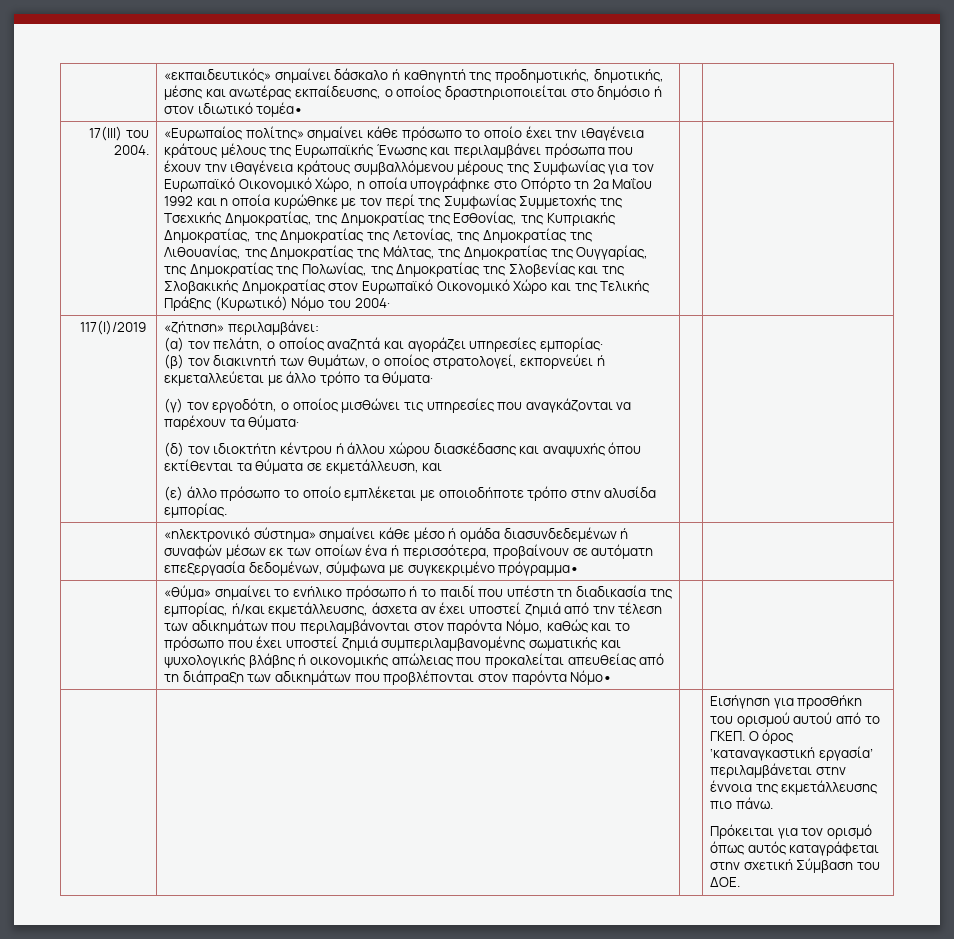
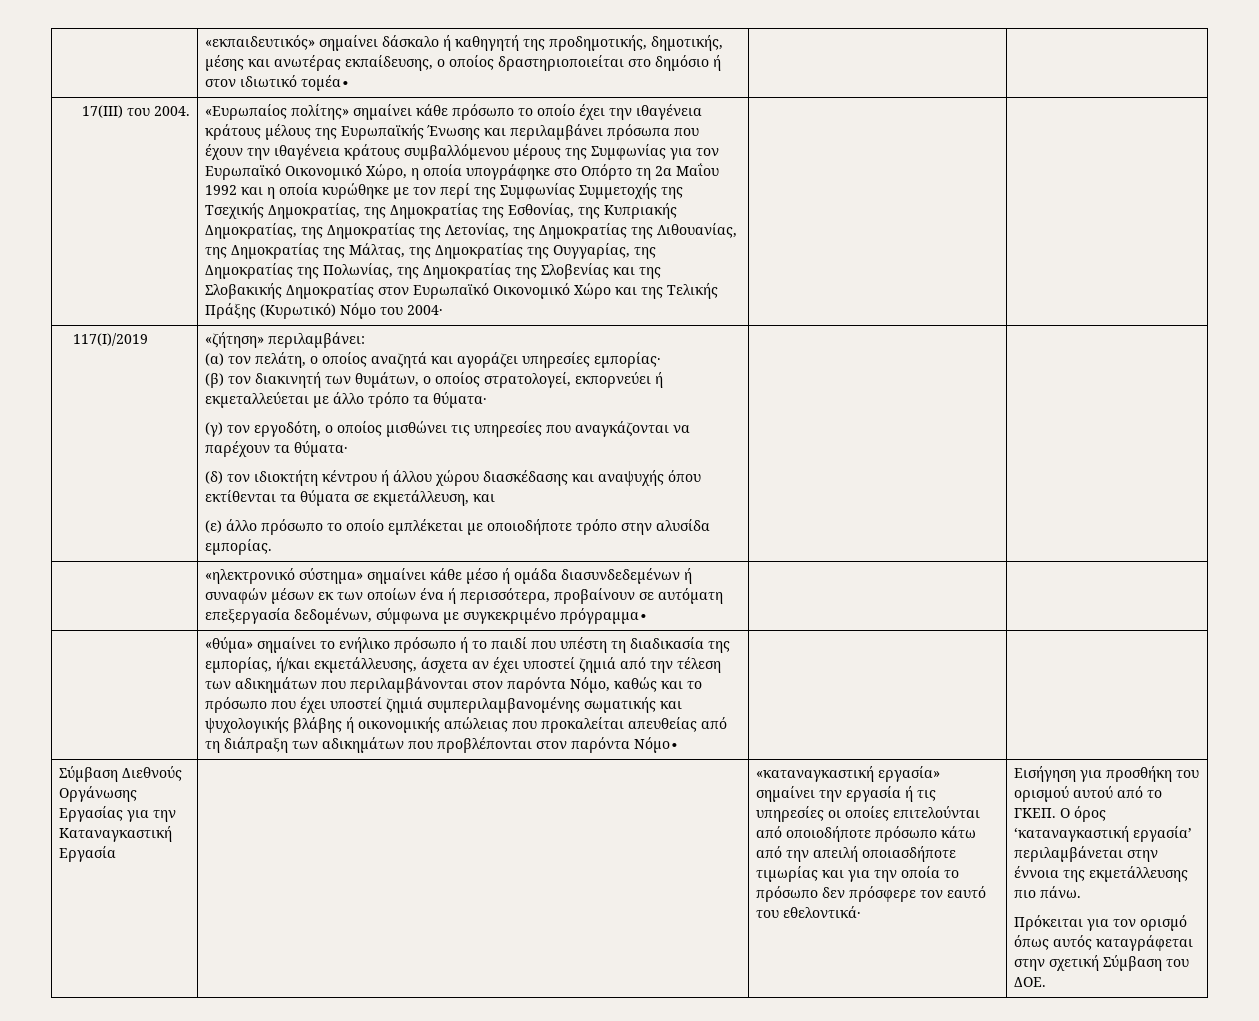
+ Σύμβαση Διεθνούς Οργάνωσης Εργασίας για την Καταναγκαστική Εργασία | | «καταναγκαστική εργασία» σημαίνει την εργασία ή τις υπηρεσίες οι οποίες επιτελούνται από οποιοδήποτε πρόσωπο κάτω από την απειλή οποιασδήποτε τιμωρίας και για την οποία το πρόσωπο δεν πρόσφερε τον εαυτό του εθελοντικά·

